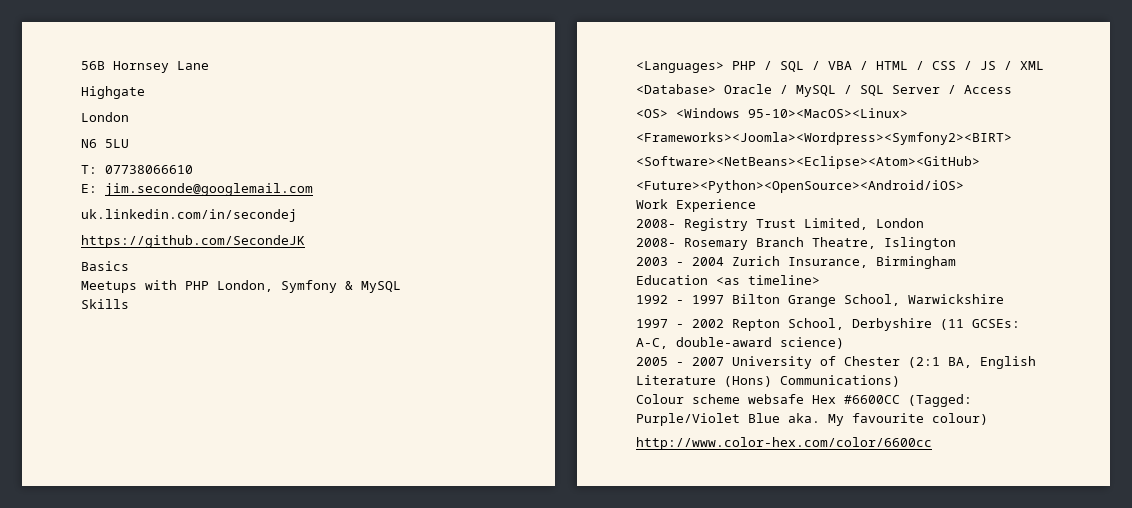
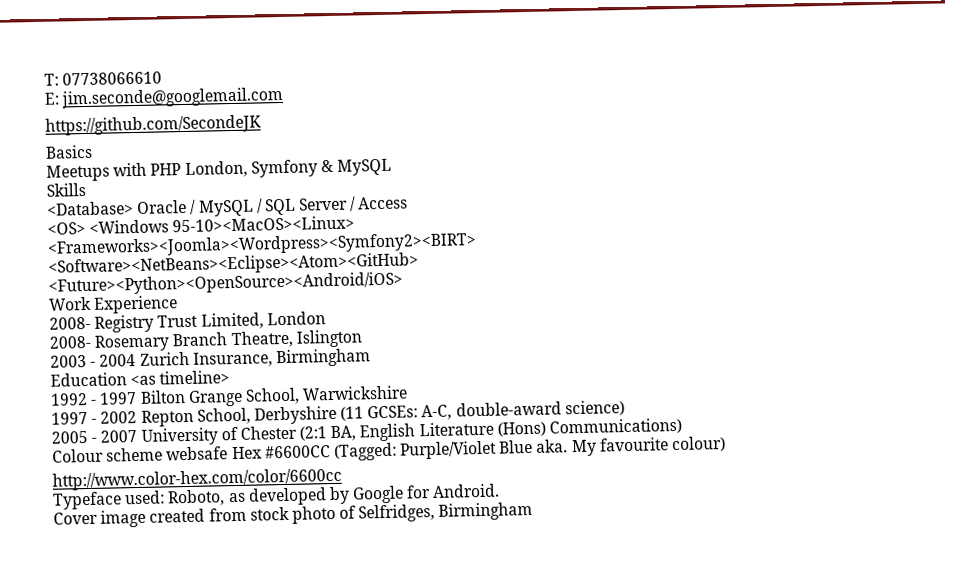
- 56B Hornsey Lane
- Highgate
- London
- N6 5LU
- uk.linkedin.com/in/secondej
- <Languages> PHP / SQL / VBA / HTML / CSS / JS / XML
+ Typeface used: Roboto, as developed by Google for Android.
+ Cover image created from stock photo of Selfridges, Birmingham

